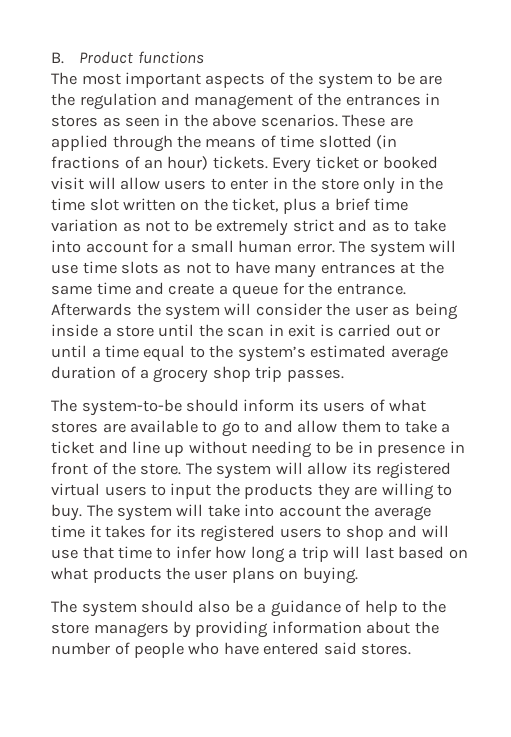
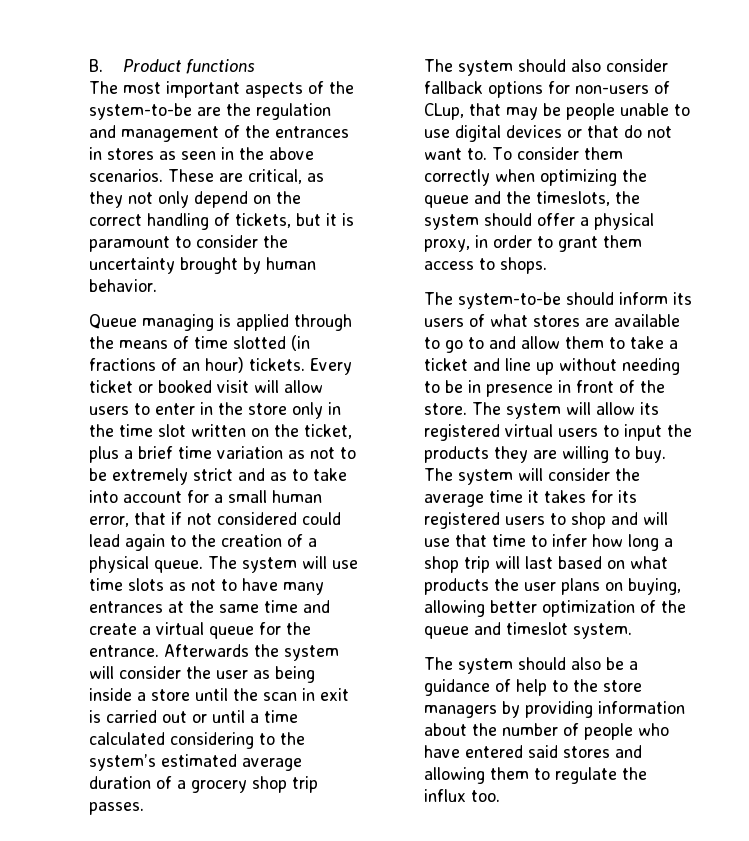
- The most important aspects of the system to be are the regulation and management of the entrances in stores as seen in the above scenarios.
+ The most important aspects of the system-to-be are the regulation and management of the entrances in stores as seen in the above scenarios.
- These are applied through the means of time slotted (in fractions of an hour) tickets.
+ These are critical, as they not only depend on the correct handling of tickets, but it is paramount to consider the uncertainty brought by human behavior.
+ Queue managing is applied through the means of time slotted (in fractions of an hour) tickets.
- Every ticket or booked visit will allow users to enter in the store only in the time slot written on the ticket, plus a brief time variation as not to be extremely strict and as to take into account for a small human error.
+ Every ticket or booked visit will allow users to enter in the store only in the time slot written on the ticket, plus a brief time variation as not to be extremely strict and as to take into account for a small human error, that if not considered could lead again to the creation of a physical queue.
- The system will use time slots as not to have many entrances at the same time and create a queue for the entrance.
+ The system will use time slots as not to have many entrances at the same time and create a virtual queue for the entrance.
- Afterwards the system will consider the user as being inside a store until the scan in exit is carried out or until a time equal to the system’s estimated average duration of a grocery shop trip passes.
+ Afterwards the system will consider the user as being inside a store until the scan in exit is carried out or until a time calculated considering to the system’s estimated average duration of a grocery shop trip passes.
+ The system should also consider fallback options for non-users of CLup, that may be people unable to use digital devices or that do not want to. To consider them correctly when optimizing the queue and the timeslots, the system should offer a physical proxy, in order to grant them access to shops.
- The system will take into account the average time it takes for its registered users to shop and will use that time to infer how long a trip will last based on what products the user plans on buying.
+ The system will consider the average time it takes for its registered users to shop and will use that time to infer how long a shop trip will last based on what products the user plans on buying, allowing better optimization of the queue and timeslot system.
- The system should also be a guidance of help to the store managers by providing information about the number of people who have entered said stores.
+ The system should also be a guidance of help to the store managers by providing information about the number of people who have entered said stores and allowing them to regulate the influx too.

